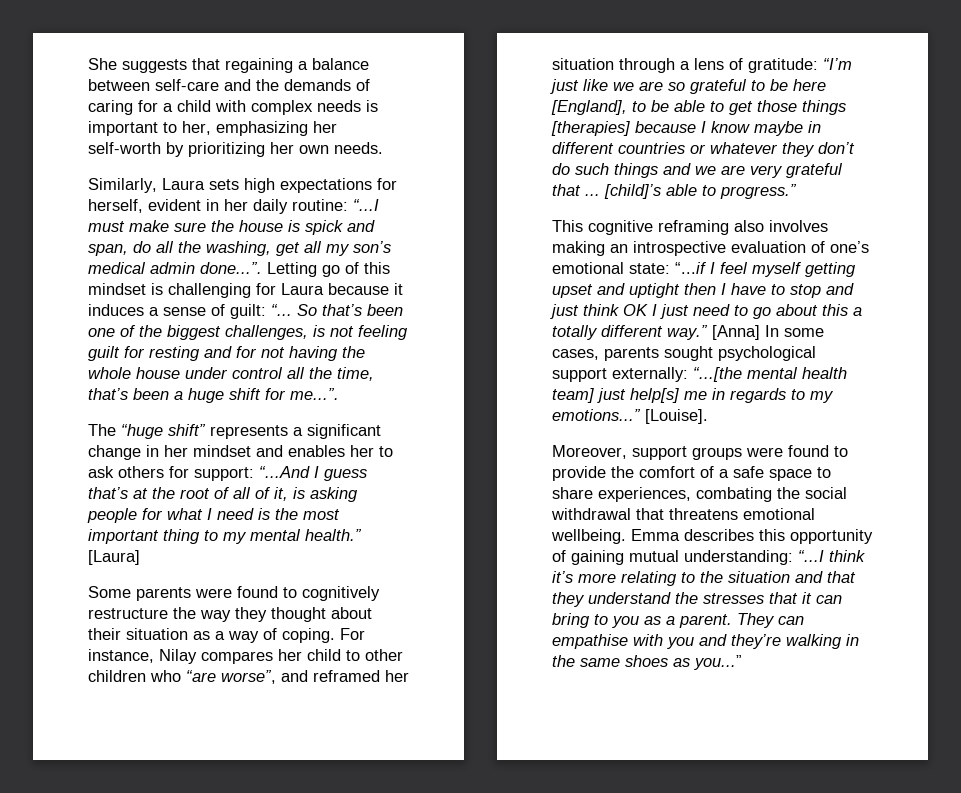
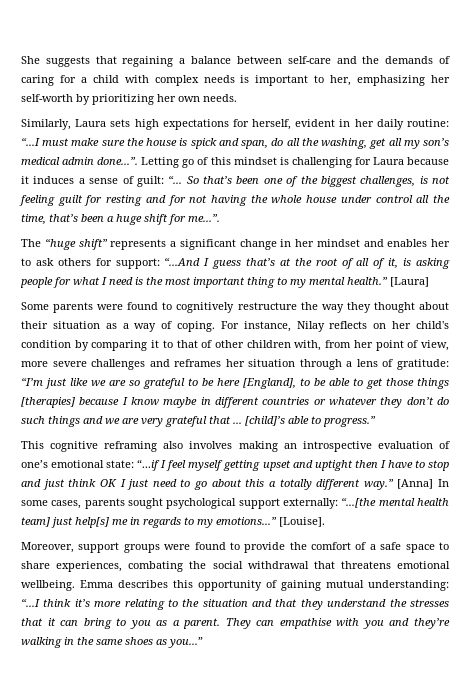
- For instance, Nilay compares her child to other children who “are worse”, and reframed her situation through a lens of gratitude: “I’m just like we are so grateful to be here [England], to be able to get those things [therapies] because I know maybe in different countries or whatever they don’t do such things and we are very grateful that ...
+ For instance, Nilay reflects on her child's condition by comparing it to that of other children with, from her point of view, more severe challenges and reframes her situation through a lens of gratitude: “I’m just like we are so grateful to be here [England], to be able to get those things [therapies] because I know maybe in different countries or whatever they don’t do such things and we are very grateful that ...

